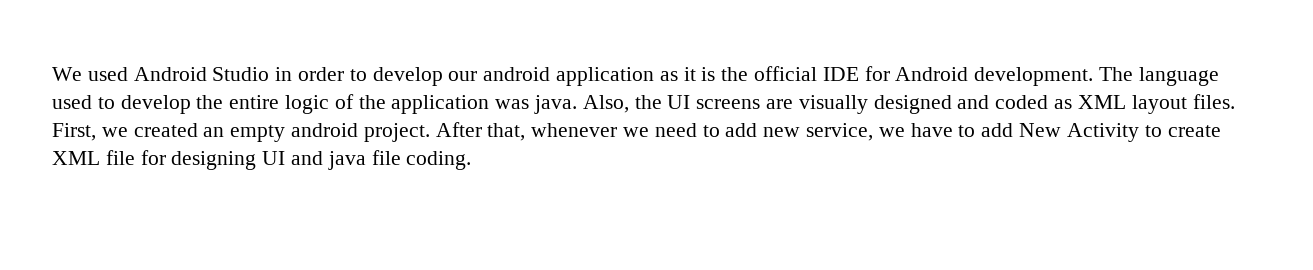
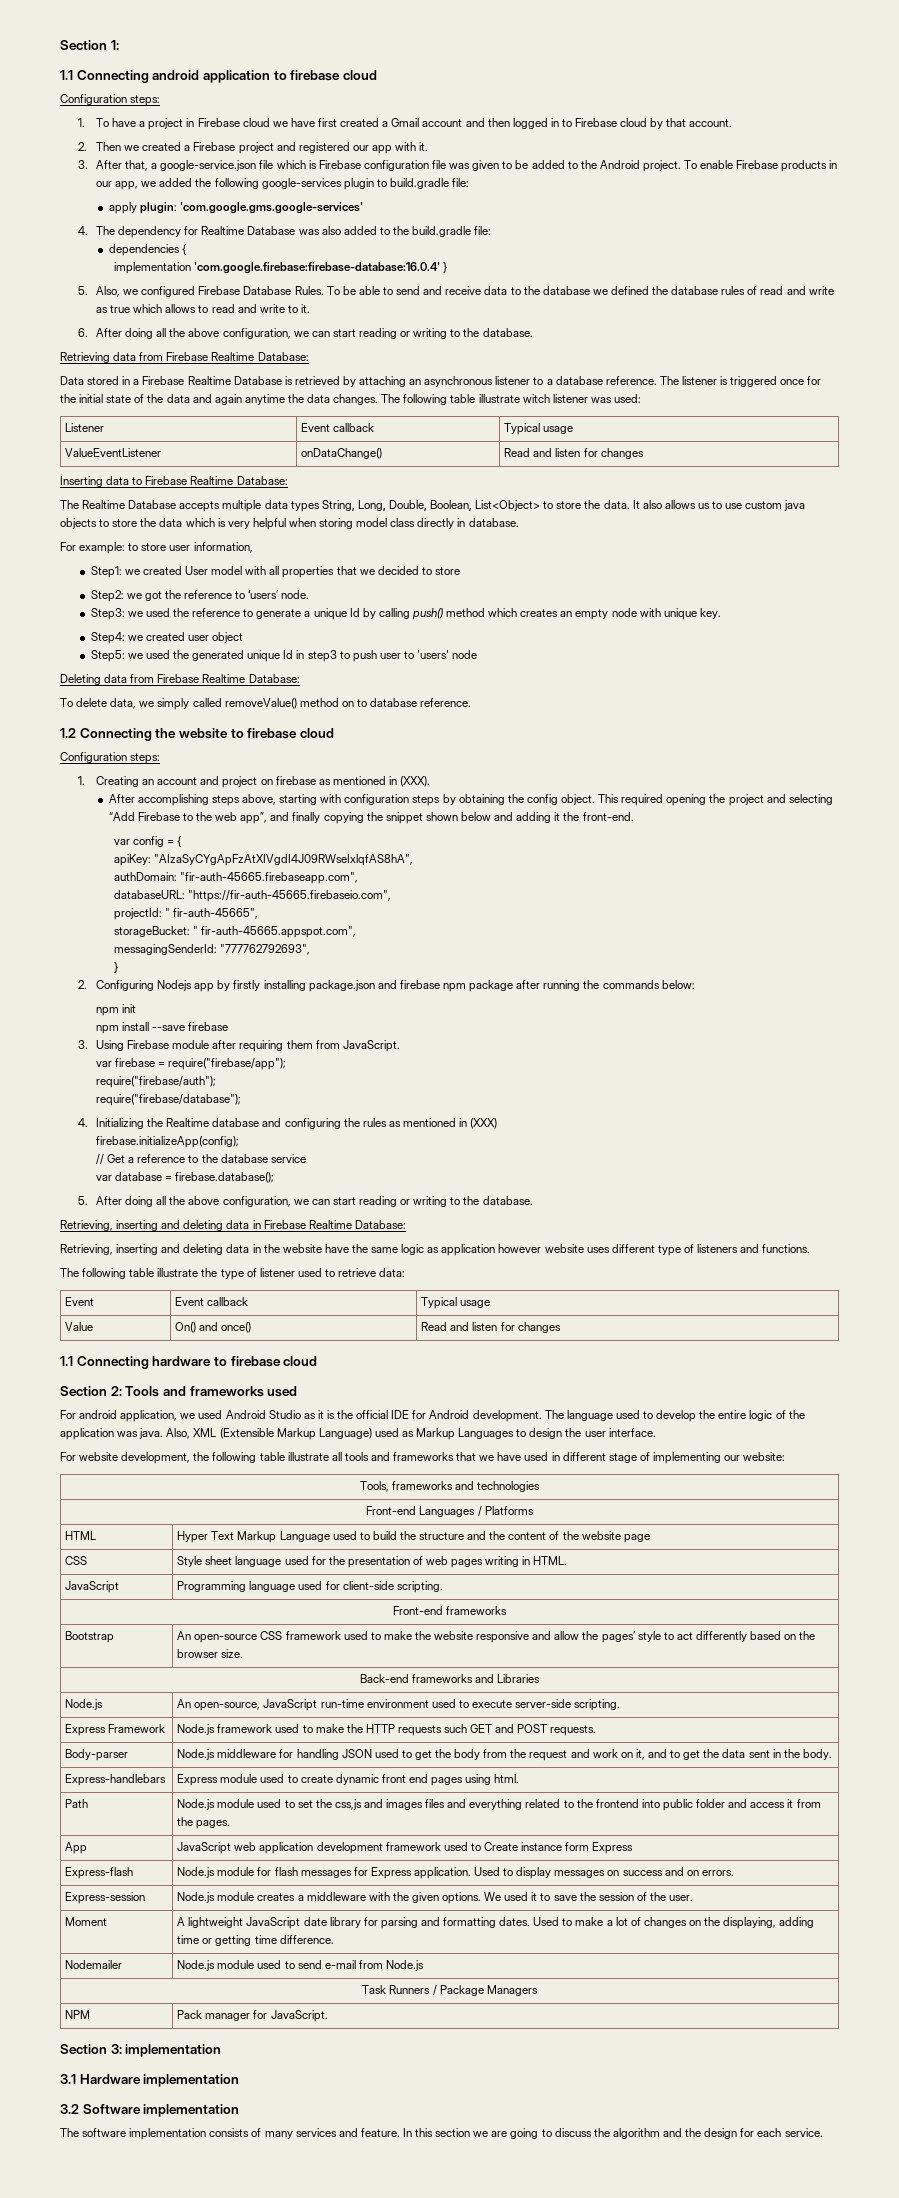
- We used Android Studio in order to develop our android application as it is the official IDE for Android development.
+ Section 1:
+ 1.1 Connecting android application to firebase cloud
+ Configuration steps:
+ 1. To have a project in Firebase cloud we have first created a Gmail account and then logged in to Firebase cloud by that account.
+ 2. Then we created a Firebase project and registered our app with it.
+ 3. After that, a google-service.json file which is Firebase configuration file was given to be added to the Android project. To enable Firebase products in our app, we added the following google-services plugin to build.gradle file:
+ apply plugin: 'com.google.gms.google-services'
+ 4. The dependency for Realtime Database was also added to the build.gradle file:
+ dependencies {
+ implementation 'com.google.firebase:firebase-database:16.0.4' }
+ 5. Also, we configured Firebase Database Rules. To be able to send and receive data to the database we defined the database rules of read and write as true which allows to read and write to it.
+ 6. After doing all the above configuration, we can start reading or writing to the database.
+ Retrieving data from Firebase Realtime Database:
+ Data stored in a Firebase Realtime Database is retrieved by attaching an asynchronous listener to a database reference. The listener is triggered once for the initial state of the data and again anytime the data changes. The following table illustrate witch listener was used:
+ Listener | Event callback | Typical usage
+ ValueEventListener | onDataChange() | Read and listen for changes
+ Inserting data to Firebase Realtime Database:
+ The Realtime Database accepts multiple data types String, Long, Double, Boolean, List<Object> to store the data. It also allows us to use custom java objects to store the data which is very helpful when storing model class directly in database.
+ For example: to store user information,
+ Step1: we created User model with all properties that we decided to store
+ Step2: we got the reference to ‘users’ node.
+ Step3: we used the reference to generate a unique Id by calling push() method which creates an empty node with unique key.
+ Step4: we created user object
+ Step5: we used the generated unique Id in step3 to push user to 'users' node
+ Deleting data from Firebase Realtime Database:
+ To delete data, we simply called removeValue() method on to database reference.
+ 1.2 Connecting the website to firebase cloud
+ Configuration steps:
+ 1. Creating an account and project on firebase as mentioned in (XXX).
+ After accomplishing steps above, starting with configuration steps by obtaining the config object. This required opening the project and selecting “Add Firebase to the web app”, and finally copying the snippet shown below and adding it the front-end.
+ var config = {
+ apiKey: "AIzaSyCYgApFzAtXIVgdI4J09RWseIxlqfAS8hA",
+ authDomain: "fir-auth-45665.firebaseapp.com",
+ databaseURL: "https://fir-auth-45665.firebaseio.com",
+ projectId: " fir-auth-45665",
+ storageBucket: " fir-auth-45665.appspot.com",
+ messagingSenderId: "777762792693",
+ }
+ 2. Configuring Nodejs app by firstly installing package.json and firebase npm package after running the commands below:
+ npm init
+ npm install --save firebase
+ 3. Using Firebase module after requiring them from JavaScript.
+ var firebase = require("firebase/app");
+ require("firebase/auth");
+ require("firebase/database");
+ 4. Initializing the Realtime database and configuring the rules as mentioned in (XXX)
+ firebase.initializeApp(config);
+ // Get a reference to the database service
+ var database = firebase.database();
+ 5. After doing all the above configuration, we can start reading or writing to the database.
+ Retrieving, inserting and deleting data in Firebase Realtime Database:
+ Retrieving, inserting and deleting data in the website have the same logic as application however website uses different type of listeners and functions.
+ The following table illustrate the type of listener used to retrieve data:
+ Event | Event callback | Typical usage
+ Value | On() and once() | Read and listen for changes
+ 1.1 Connecting hardware to firebase cloud
+ Section 2: Tools and frameworks used
+ For android application, we used Android Studio as it is the official IDE for Android development.
- Also, the UI screens are visually designed and coded as XML layout files. First, we created an empty android project. After that, whenever we need to add new service, we have to add New Activity to create XML file for designing UI and java file coding.
+ Also, XML (Extensible Markup Language) used as Markup Languages to design the user interface.
+ For website development, the following table illustrate all tools and frameworks that we have used in different stage of implementing our website:
+ Tools, frameworks and technologies
+ Front-end Languages / Platforms
+ HTML | Hyper Text Markup Language used to build the structure and the content of the website page
+ CSS | Style sheet language used for the presentation of web pages writing in HTML.
+ JavaScript | Programming language used for client-side scripting.
+ Front-end frameworks
+ Bootstrap | An open-source CSS framework used to make the website responsive and allow the pages’ style to act differently based on the browser size.
+ Back-end frameworks and Libraries
+ Node.js | An open-source, JavaScript run-time environment used to execute server-side scripting.
+ Express Framework | Node.js framework used to make the HTTP requests such GET and POST requests.
+ Body-parser | Node.js middleware for handling JSON used to get the body from the request and work on it, and to get the data sent in the body.
+ Express-handlebars | Express module used to create dynamic front end pages using html.
+ Path | Node.js module used to set the css,js and images files and everything related to the frontend into public folder and access it from the pages.
+ App | JavaScript web application development framework used to Create instance form Express
+ Express-flash | Node.js module for flash messages for Express application. Used to display messages on success and on errors.
+ Express-session | Node.js module creates a middleware with the given options. We used it to save the session of the user.
+ Moment | A lightweight JavaScript date library for parsing and formatting dates. Used to make a lot of changes on the displaying, adding time or getting time difference.
+ Nodemailer | Node.js module used to send e-mail from Node.js
+ Task Runners / Package Managers
+ NPM | Pack manager for JavaScript.
+ Section 3: implementation
+ 3.1 Hardware implementation
+ 3.2 Software implementation
+ The software implementation consists of many services and feature. In this section we are going to discuss the algorithm and the design for each service.

